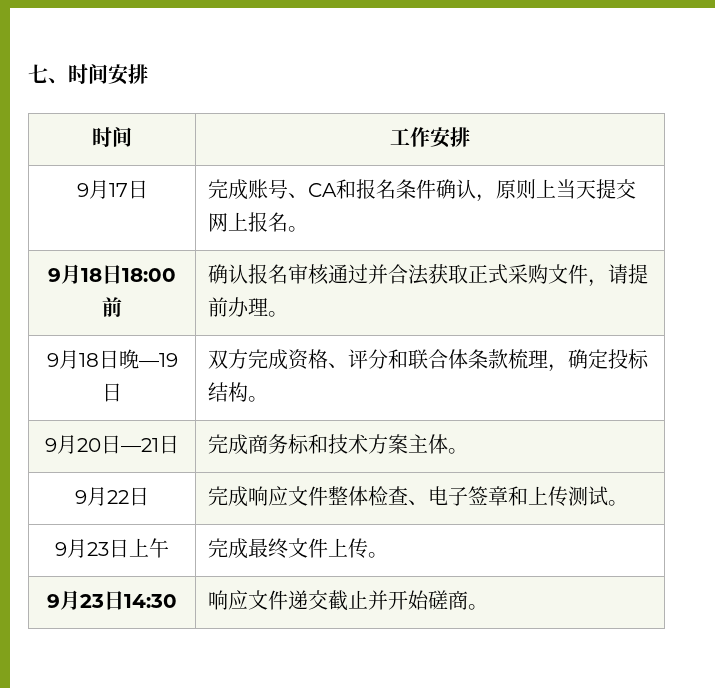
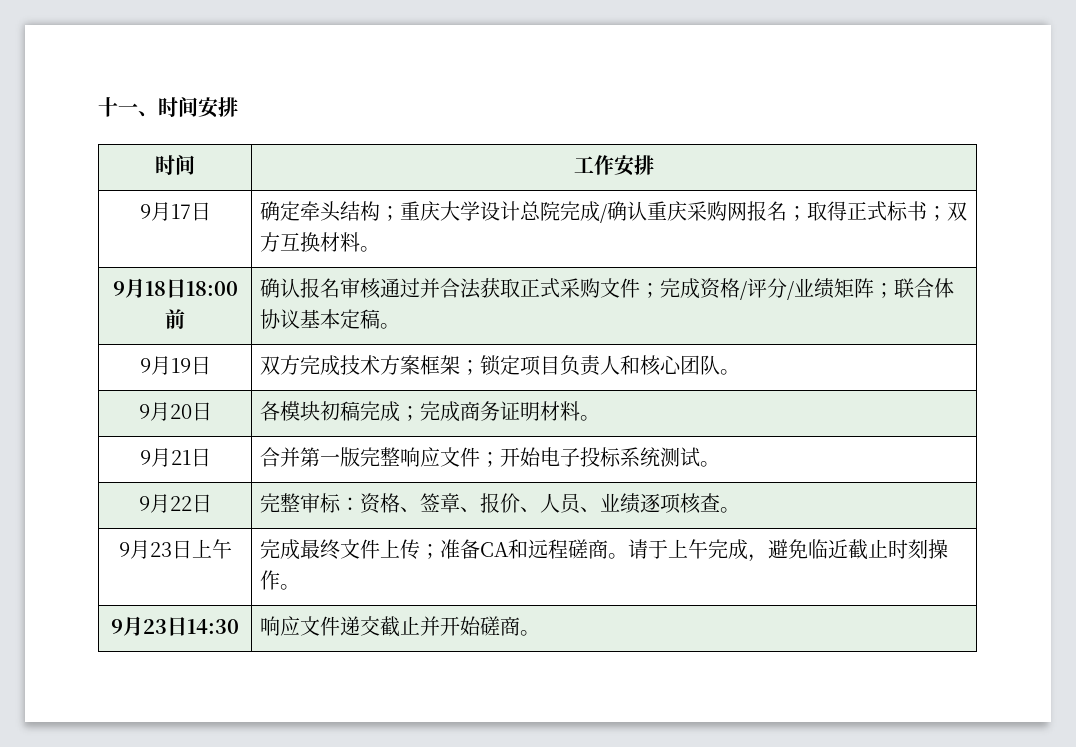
- 七、时间安排
+ 十一、时间安排
- 9月17日 | 完成账号、CA和报名条件确认，原则上当天提交网上报名。
+ 9月17日 | 确定牵头结构；重庆大学设计总院完成/确认重庆采购网报名；取得正式标书；双方互换材料。
- 9月18日18:00前 | 确认报名审核通过并合法获取正式采购文件，请提前办理。
- 9月18日晚—19日 | 双方完成资格、评分和联合体条款梳理，确定投标结构。
- 9月20日—21日 | 完成商务标和技术方案主体。
- 9月22日 | 完成响应文件整体检查、电子签章和上传测试。
+ 9月18日18:00前 | 确认报名审核通过并合法获取正式采购文件；完成资格/评分/业绩矩阵；联合体协议基本定稿。
+ 9月19日 | 双方完成技术方案框架；锁定项目负责人和核心团队。
+ 9月20日 | 各模块初稿完成；完成商务证明材料。
+ 9月21日 | 合并第一版完整响应文件；开始电子投标系统测试。
+ 9月22日 | 完整审标：资格、签章、报价、人员、业绩逐项核查。
- 9月23日上午 | 完成最终文件上传。
+ 9月23日上午 | 完成最终文件上传；准备CA和远程磋商。请于上午完成，避免临近截止时刻操作。

